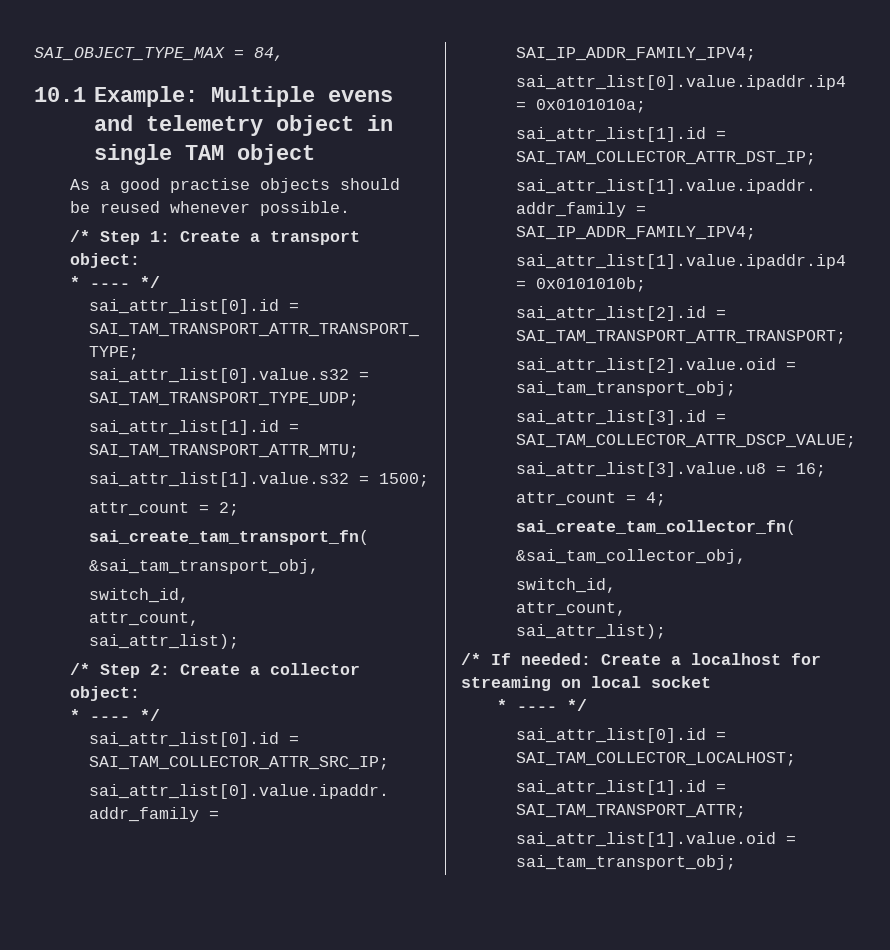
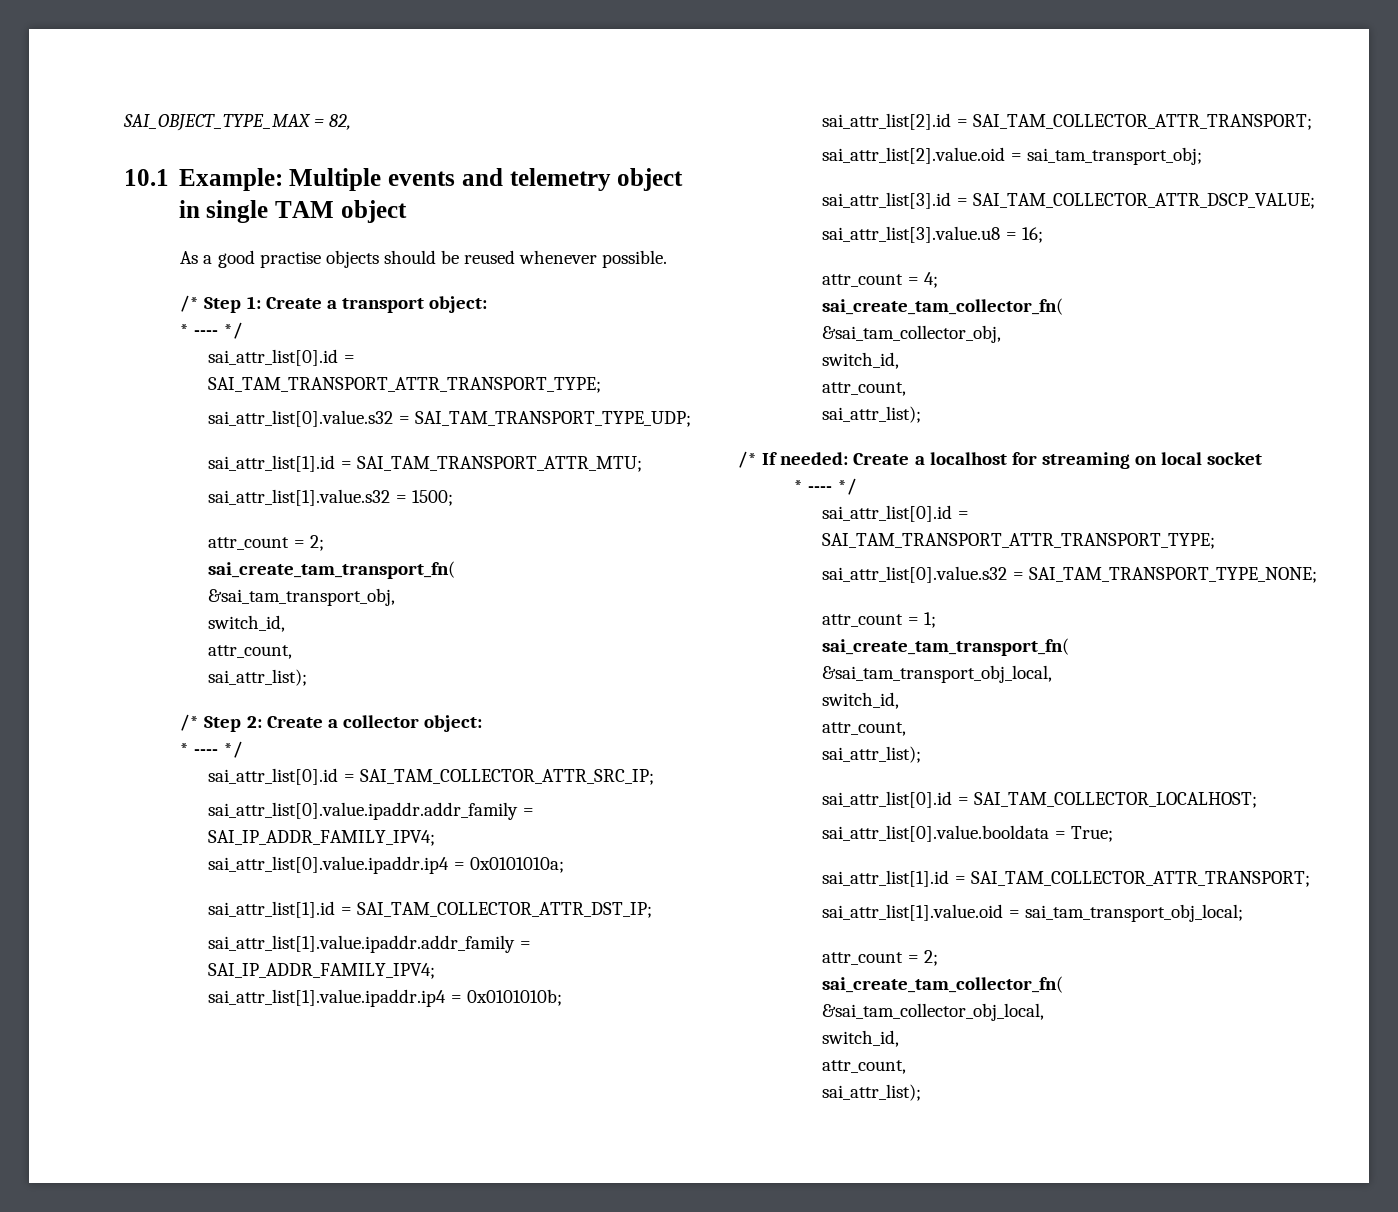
- SAI_OBJECT_TYPE_MAX = 84,
+ SAI_OBJECT_TYPE_MAX = 82,
- 10.1 Example: Multiple evens and telemetry object in single TAM object
+ 10.1 Example: Multiple events and telemetry object in single TAM object
- sai_attr_list[2].id = SAI_TAM_TRANSPORT_ATTR_TRANSPORT;
+ sai_attr_list[2].id = SAI_TAM_COLLECTOR_ATTR_TRANSPORT;
  /* If needed: Create a localhost for streaming on local socket
  * ---- */
+ sai_attr_list[0].id = SAI_TAM_TRANSPORT_ATTR_TRANSPORT_TYPE;
+ sai_attr_list[0].value.s32 = SAI_TAM_TRANSPORT_TYPE_NONE;
+ attr_count = 1;
+ sai_create_tam_transport_fn(
+ &sai_tam_transport_obj_local,
+ switch_id,
+ attr_count,
+ sai_attr_list);
- sai_attr_list[1].id = SAI_TAM_TRANSPORT_ATTR;
+ sai_attr_list[0].value.booldata = True;
+ sai_attr_list[1].id = SAI_TAM_COLLECTOR_ATTR_TRANSPORT;
- sai_attr_list[1].value.oid = sai_tam_transport_obj;
+ sai_attr_list[1].value.oid = sai_tam_transport_obj_local;
+ attr_count = 2;
+ sai_create_tam_collector_fn(
+ &sai_tam_collector_obj_local,
+ switch_id,
+ attr_count,
+ sai_attr_list);

